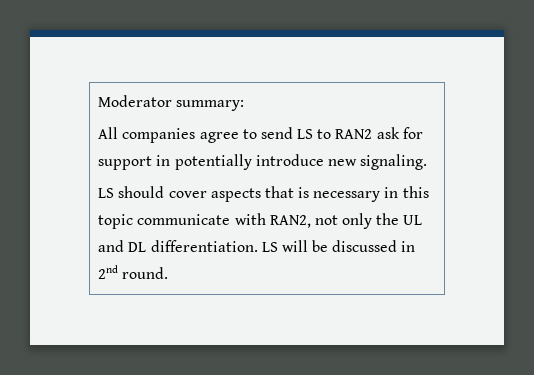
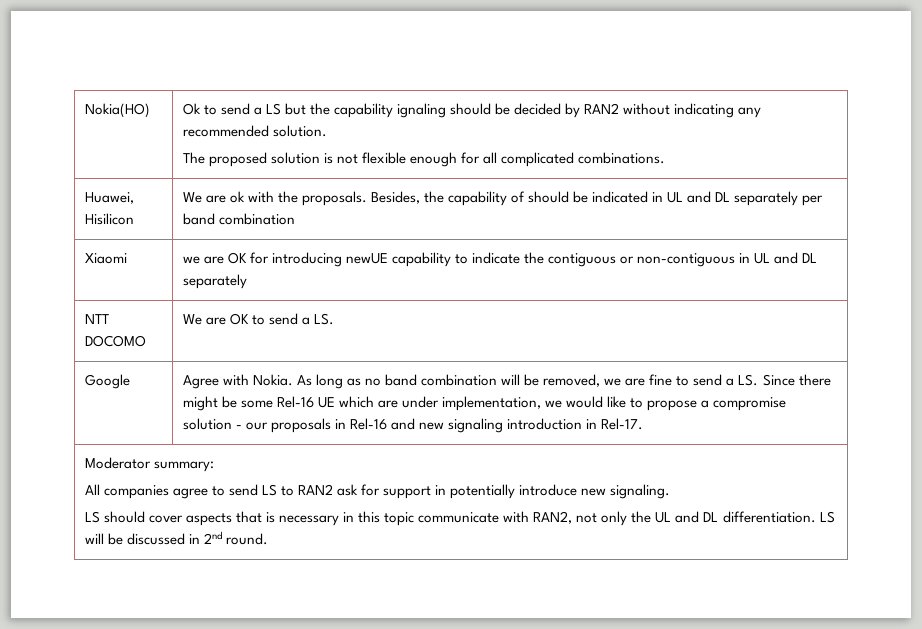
+ Nokia(HO) | Ok to send a LS but the capability ignaling should be decided by RAN2 without indicating any recommended solution.
+ The proposed solution is not flexible enough for all complicated combinations.
+ Huawei, Hisilicon | We are ok with the proposals. Besides, the capability of should be indicated in UL and DL separately per band combination
+ Xiaomi | we are OK for introducing newUE capability to indicate the contiguous or non-contiguous in UL and DL separately
+ NTT DOCOMO | We are OK to send a LS.
+ Google | Agree with Nokia. As long as no band combination will be removed, we are fine to send a LS. Since there might be some Rel-16 UE which are under implementation, we would like to propose a compromise solution - our proposals in Rel-16 and new signaling introduction in Rel-17.

